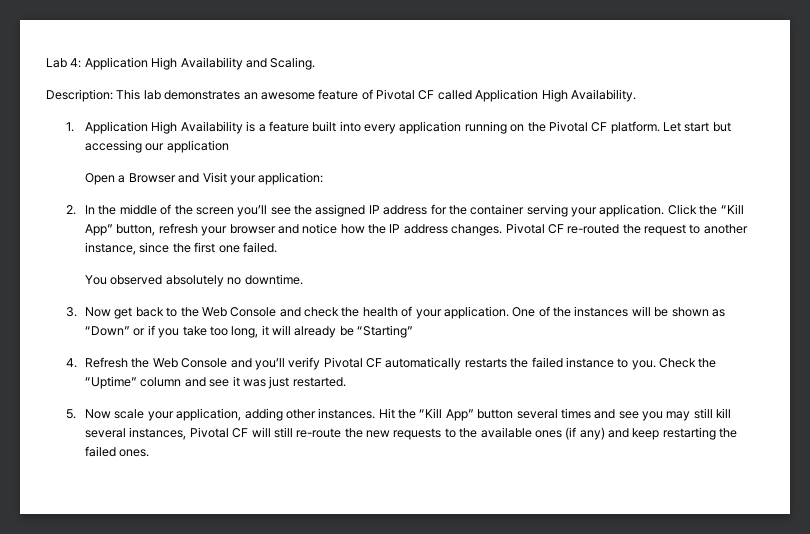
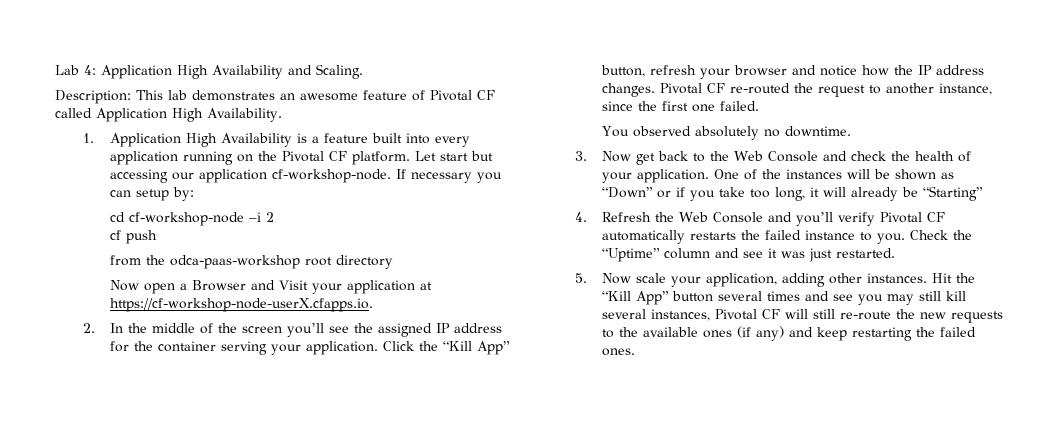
- Let start but accessing our application
- Open a Browser and Visit your application:
+ Let start but accessing our application cf-workshop-node. If necessary you can setup by:
+ cd cf-workshop-node –i 2
+ cf push
+ from the odca-paas-workshop root directory
+ Now open a Browser and Visit your application at https://cf-workshop-node-userX.cfapps.io.

